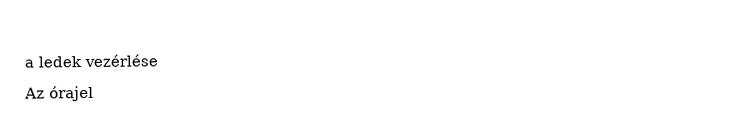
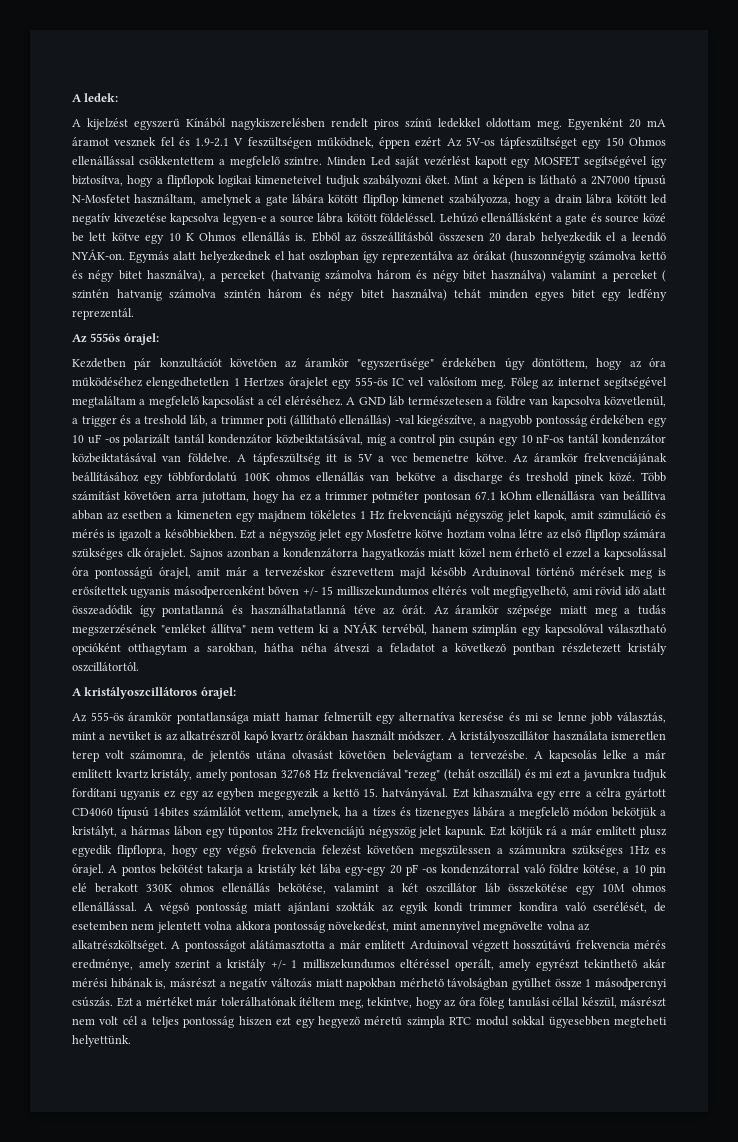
- a ledek vezérlése
- Az órajel
+ A ledek:
+ A kijelzést egyszerű Kínából nagykiszerelésben rendelt piros színű ledekkel oldottam meg. Egyenként 20 mA áramot vesznek fel és 1.9-2.1 V feszültségen működnek, éppen ezért Az 5V-os tápfeszültséget egy 150 Ohmos ellenállással csökkentettem a megfelelő szintre. Minden Led saját vezérlést kapott egy MOSFET segítségével így biztosítva, hogy a flipflopok logikai kimeneteivel tudjuk szabályozni őket. Mint a képen is látható a 2N7000 típusú N-Mosfetet használtam, amelynek a gate lábára kötött flipflop kimenet szabályozza, hogy a drain lábra kötött led negatív kivezetése kapcsolva legyen-e a source lábra kötött földeléssel. Lehúzó ellenállásként a gate és source közé be lett kötve egy 10 K Ohmos ellenállás is. Ebből az összeállításból összesen 20 darab helyezkedik el a leendő NYÁK-on. Egymás alatt helyezkednek el hat oszlopban így reprezentálva az órákat (huszonnégyig számolva kettő és négy bitet használva), a perceket (hatvanig számolva három és négy bitet használva) valamint a perceket ( szintén hatvanig számolva szintén három és négy bitet használva) tehát minden egyes bitet egy ledfény reprezentál.
+ Az 555ös órajel:
+ Kezdetben pár konzultációt követően az áramkör "egyszerűsége" érdekében úgy döntöttem, hogy az óra működéséhez elengedhetetlen 1 Hertzes órajelet egy 555-ös IC vel valósítom meg. Főleg az internet segítségével megtaláltam a megfelelő kapcsolást a cél eléréséhez. A GND láb természetesen a földre van kapcsolva közvetlenül, a trigger és a treshold láb, a trimmer poti (állítható ellenállás) -val kiegészítve, a nagyobb pontosság érdekében egy 10 uF -os polarizált tantál kondenzátor közbeiktatásával, míg a control pin csupán egy 10 nF-os tantál kondenzátor közbeiktatásával van földelve. A tápfeszültség itt is 5V a vcc bemenetre kötve. Az áramkör frekvenciájának beállításához egy többfordolatú 100K ohmos ellenállás van bekötve a discharge és treshold pinek közé. Több számítást követően arra jutottam, hogy ha ez a trimmer potméter pontosan 67.1 kOhm ellenállásra van beállítva abban az esetben a kimeneten egy majdnem tökéletes 1 Hz frekvenciájú négyszög jelet kapok, amit szimuláció és mérés is igazolt a későbbiekben. Ezt a négyszög jelet egy Mosfetre kötve hoztam volna létre az első flipflop számára szükséges clk órajelet. Sajnos azonban a kondenzátorra hagyatkozás miatt közel nem érhető el ezzel a kapcsolással óra pontosságú órajel, amit már a tervezéskor észrevettem majd később Arduinoval történő mérések meg is erősítettek ugyanis másodpercenként bőven +/- 15 milliszekundumos eltérés volt megfigyelhető, ami rövid idő alatt összeadódik így pontatlanná és használhatatlanná téve az órát. Az áramkör szépsége miatt meg a tudás megszerzésének "emléket állítva" nem vettem ki a NYÁK tervéből, hanem szimplán egy kapcsolóval választható opcióként otthagytam a sarokban, hátha néha átveszi a feladatot a következő pontban részletezett kristály oszcillátortól.
+ A kristályoszcillátoros órajel:
+ Az 555-ös áramkör pontatlansága miatt hamar felmerült egy alternatíva keresése és mi se lenne jobb választás, mint a nevüket is az alkatrészről kapó kvartz órákban használt módszer. A kristályoszcillátor használata ismeretlen terep volt számomra, de jelentős utána olvasást követően belevágtam a tervezésbe. A kapcsolás lelke a már említett kvartz kristály, amely pontosan 32768 Hz frekvenciával "rezeg" (tehát oszcillál) és mi ezt a javunkra tudjuk fordítani ugyanis ez egy az egyben megegyezik a kettő 15. hatványával. Ezt kihasználva egy erre a célra gyártott CD4060 típusú 14bites számlálót vettem, amelynek, ha a tízes és tizenegyes lábára a megfelelő módon bekötjük a kristályt, a hármas lábon egy tűpontos 2Hz frekvenciájú négyszög jelet kapunk. Ezt kötjük rá a már említett plusz egyedik flipflopra, hogy egy végső frekvencia felezést követően megszülessen a számunkra szükséges 1Hz es órajel. A pontos bekötést takarja a kristály két lába egy-egy 20 pF -os kondenzátorral való földre kötése, a 10 pin elé berakott 330K ohmos ellenállás bekötése, valamint a két oszcillátor láb összekötése egy 10M ohmos ellenállással. A végső pontosság miatt ajánlani szokták az egyik kondi trimmer kondira való cserélését, de esetemben nem jelentett volna akkora pontosság növekedést, mint amennyivel megnövelte volna az alkatrészköltséget. A pontosságot alátámasztotta a már említett Arduinoval végzett hosszútávú frekvencia mérés eredménye, amely szerint a kristály +/- 1 milliszekundumos eltéréssel operált, amely egyrészt tekinthető akár mérési hibának is, másrészt a negatív változás miatt napokban mérhető távolságban gyűlhet össze 1 másodpercnyi csúszás. Ezt a mértéket már tolerálhatónak ítéltem meg, tekintve, hogy az óra főleg tanulási céllal készül, másrészt nem volt cél a teljes pontosság hiszen ezt egy hegyező méretű szimpla RTC modul sokkal ügyesebben megteheti helyettünk.

